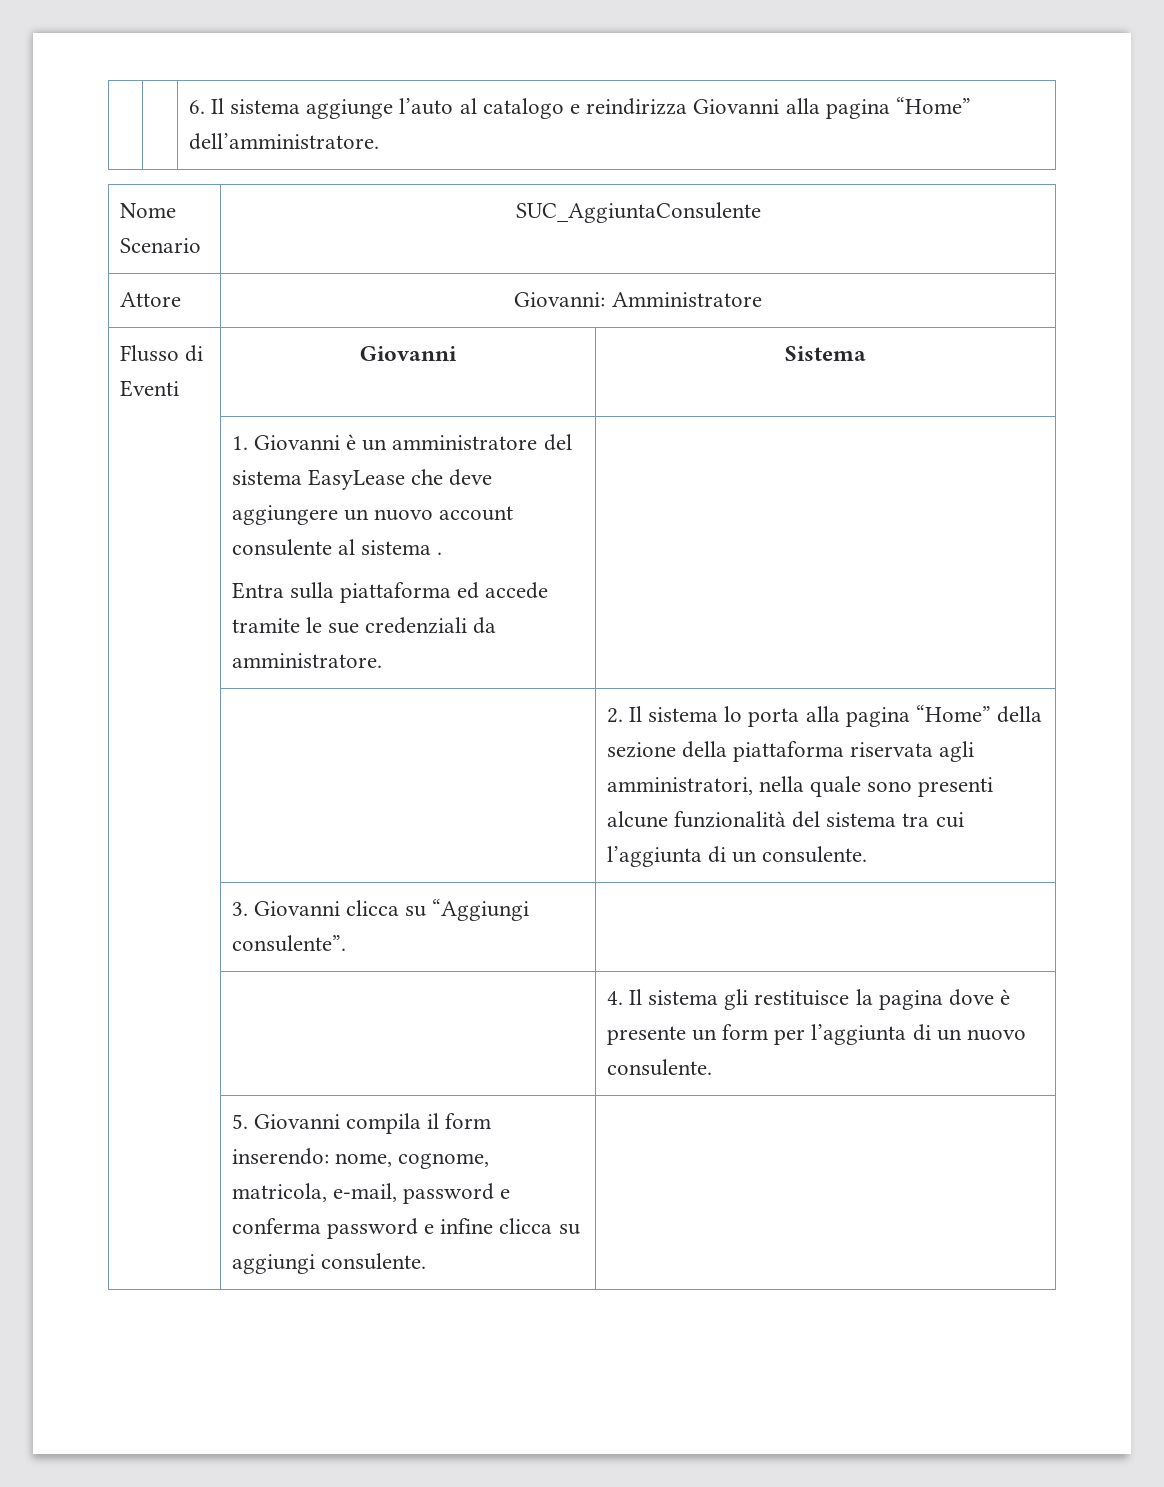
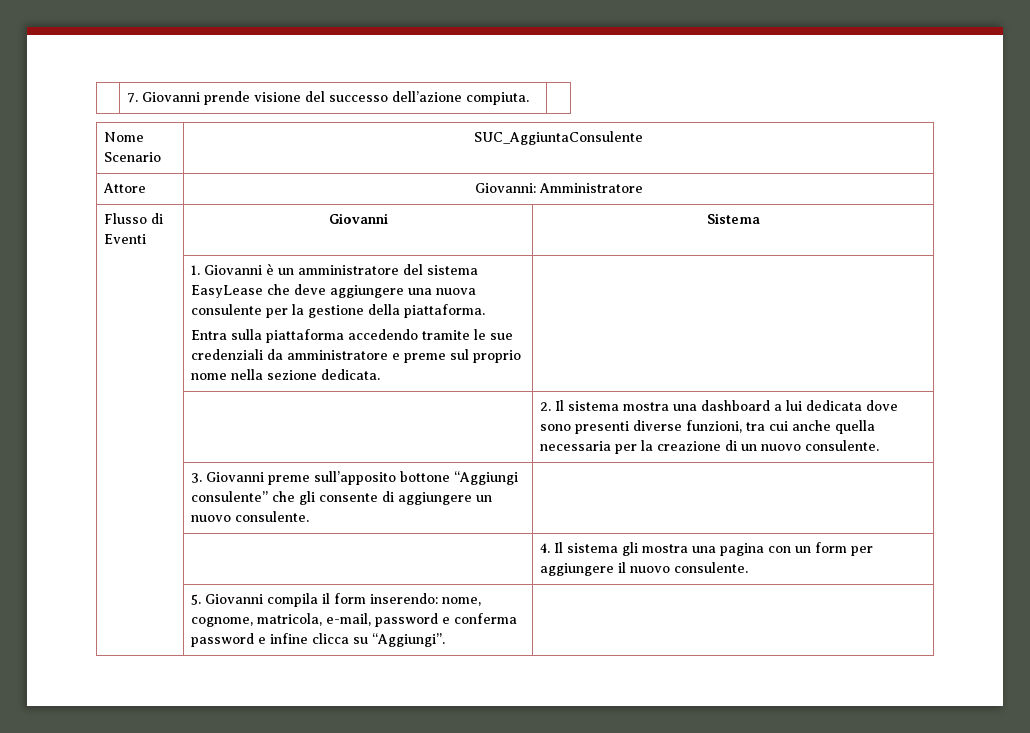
- | | 6. Il sistema aggiunge l’auto al catalogo e reindirizza Giovanni alla pagina “Home” dell’amministratore.
+ | 7. Giovanni prende visione del successo dell’azione compiuta. |
- | 1. Giovanni è un amministratore del sistema EasyLease che deve aggiungere un nuovo account consulente al sistema .
- Entra sulla piattaforma ed accede tramite le sue credenziali da amministratore. |
- | | 2. Il sistema lo porta alla pagina “Home” della sezione della piattaforma riservata agli amministratori, nella quale sono presenti alcune funzionalità del sistema tra cui l’aggiunta di un consulente.
+ | 1. Giovanni è un amministratore del sistema EasyLease che deve aggiungere una nuova consulente per la gestione della piattaforma.
+ Entra sulla piattaforma accedendo tramite le sue credenziali da amministratore e preme sul proprio nome nella sezione dedicata. |
+ | | 2. Il sistema mostra una dashboard a lui dedicata dove sono presenti diverse funzioni, tra cui anche quella necessaria per la creazione di un nuovo consulente.
- | 3. Giovanni clicca su “Aggiungi consulente”. |
- | | 4. Il sistema gli restituisce la pagina dove è presente un form per l’aggiunta di un nuovo consulente.
+ | 3. Giovanni preme sull’apposito bottone “Aggiungi consulente” che gli consente di aggiungere un nuovo consulente. |
+ | | 4. Il sistema gli mostra una pagina con un form per aggiungere il nuovo consulente.
- | 5. Giovanni compila il form inserendo: nome, cognome, matricola, e-mail, password e conferma password e infine clicca su aggiungi consulente. |
+ | 5. Giovanni compila il form inserendo: nome, cognome, matricola, e-mail, password e conferma password e infine clicca su “Aggiungi”. |

